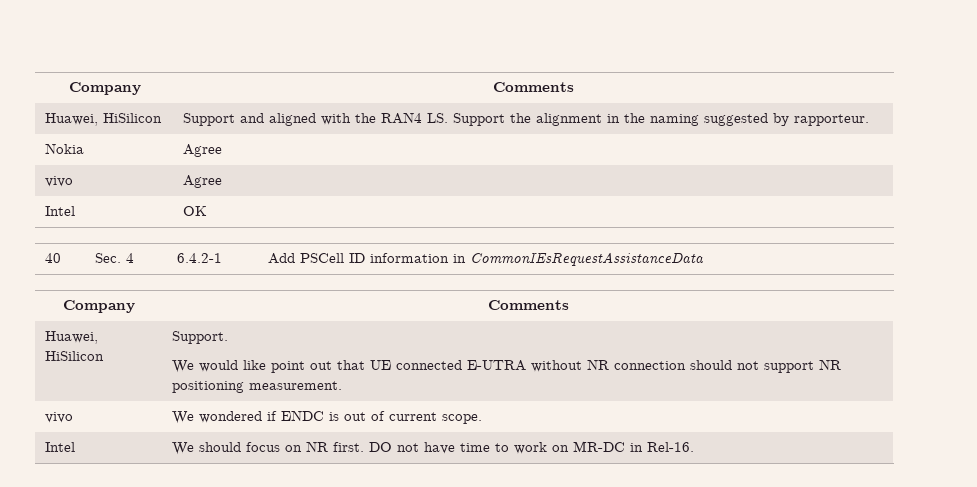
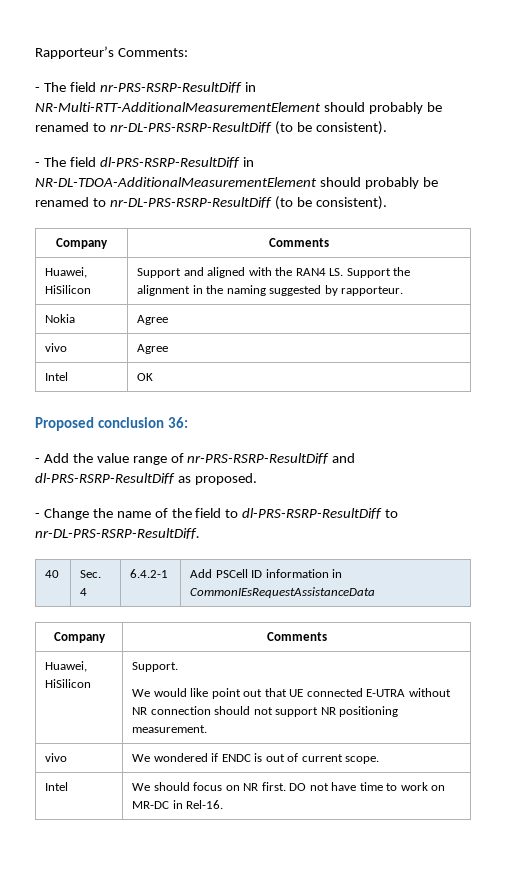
+ Rapporteur’s Comments:
+ - The field nr-PRS-RSRP-ResultDiff in NR-Multi-RTT-AdditionalMeasurementElement should probably be renamed to nr-DL-PRS-RSRP-ResultDiff (to be consistent).
+ - The field dl-PRS-RSRP-ResultDiff in NR-DL-TDOA-AdditionalMeasurementElement should probably be renamed to nr-DL-PRS-RSRP-ResultDiff (to be consistent).
+ Proposed conclusion 36:
+ - Add the value range of nr-PRS-RSRP-ResultDiff and dl-PRS-RSRP-ResultDiff as proposed.
+ - Change the name of the field to dl-PRS-RSRP-ResultDiff to nr-DL-PRS-RSRP-ResultDiff.

